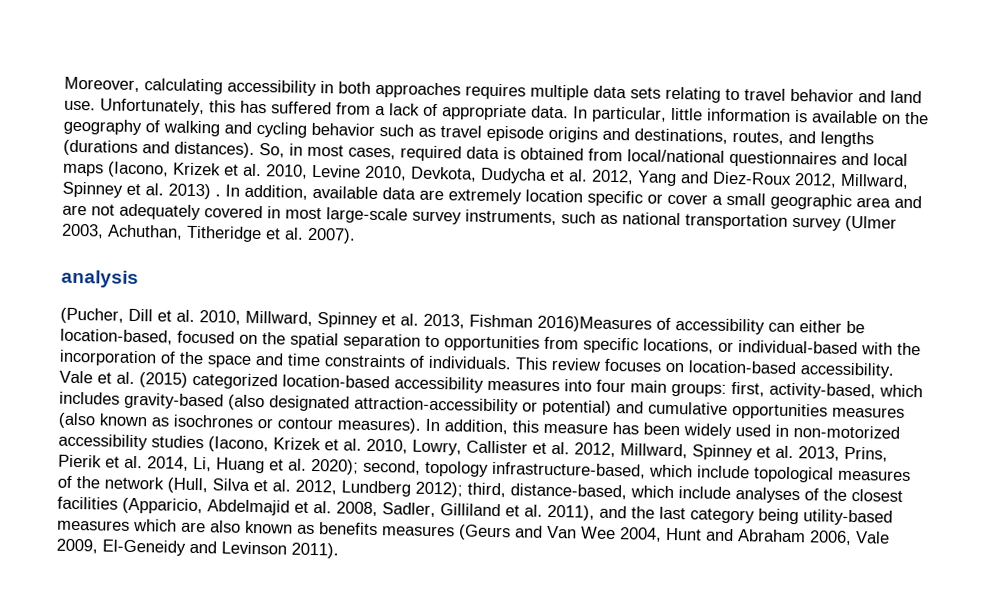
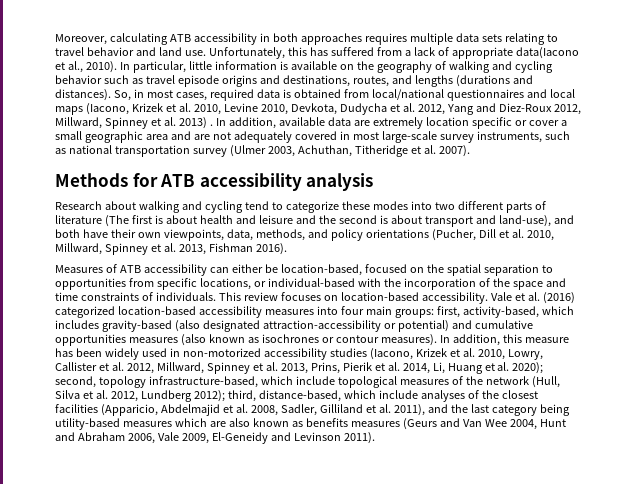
- Moreover, calculating accessibility in both approaches requires multiple data sets relating to travel behavior and land use.
+ Moreover, calculating ATB accessibility in both approaches requires multiple data sets relating to travel behavior and land use.
- Unfortunately, this has suffered from a lack of appropriate data.
+ Unfortunately, this has suffered from a lack of appropriate data(Iacono et al., 2010).
- analysis
- (Pucher, Dill et al. 2010, Millward, Spinney et al. 2013, Fishman 2016)Measures of accessibility can either be location-based, focused on the spatial separation to opportunities from specific locations, or individual-based with the incorporation of the space and time constraints of individuals.
+ Methods for ATB accessibility analysis
+ Research about walking and cycling tend to categorize these modes into two different parts of literature (The first is about health and leisure and the second is about transport and land-use), and both have their own viewpoints, data, methods, and policy orientations (Pucher, Dill et al. 2010, Millward, Spinney et al. 2013, Fishman 2016).
+ Measures of ATB accessibility can either be location-based, focused on the spatial separation to opportunities from specific locations, or individual-based with the incorporation of the space and time constraints of individuals.
- Vale et al. (2015) categorized location-based accessibility measures into four main groups: first, activity-based, which includes gravity-based (also designated attraction-accessibility or potential) and cumulative opportunities measures (also known as isochrones or contour measures).
+ Vale et al. (2016) categorized location-based accessibility measures into four main groups: first, activity-based, which includes gravity-based (also designated attraction-accessibility or potential) and cumulative opportunities measures (also known as isochrones or contour measures).

